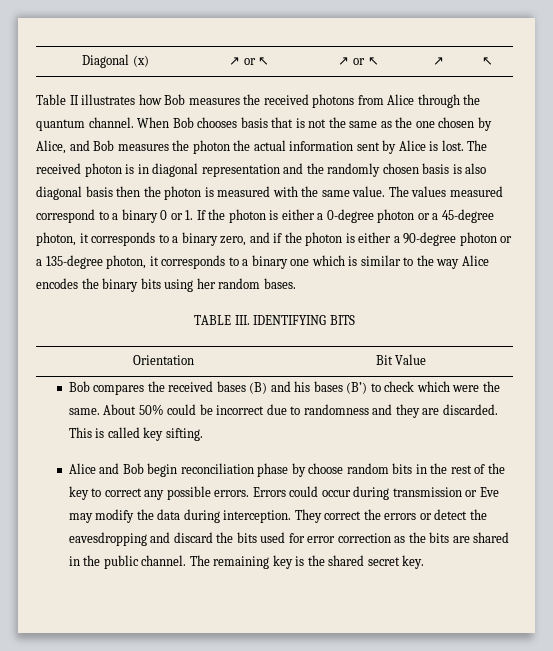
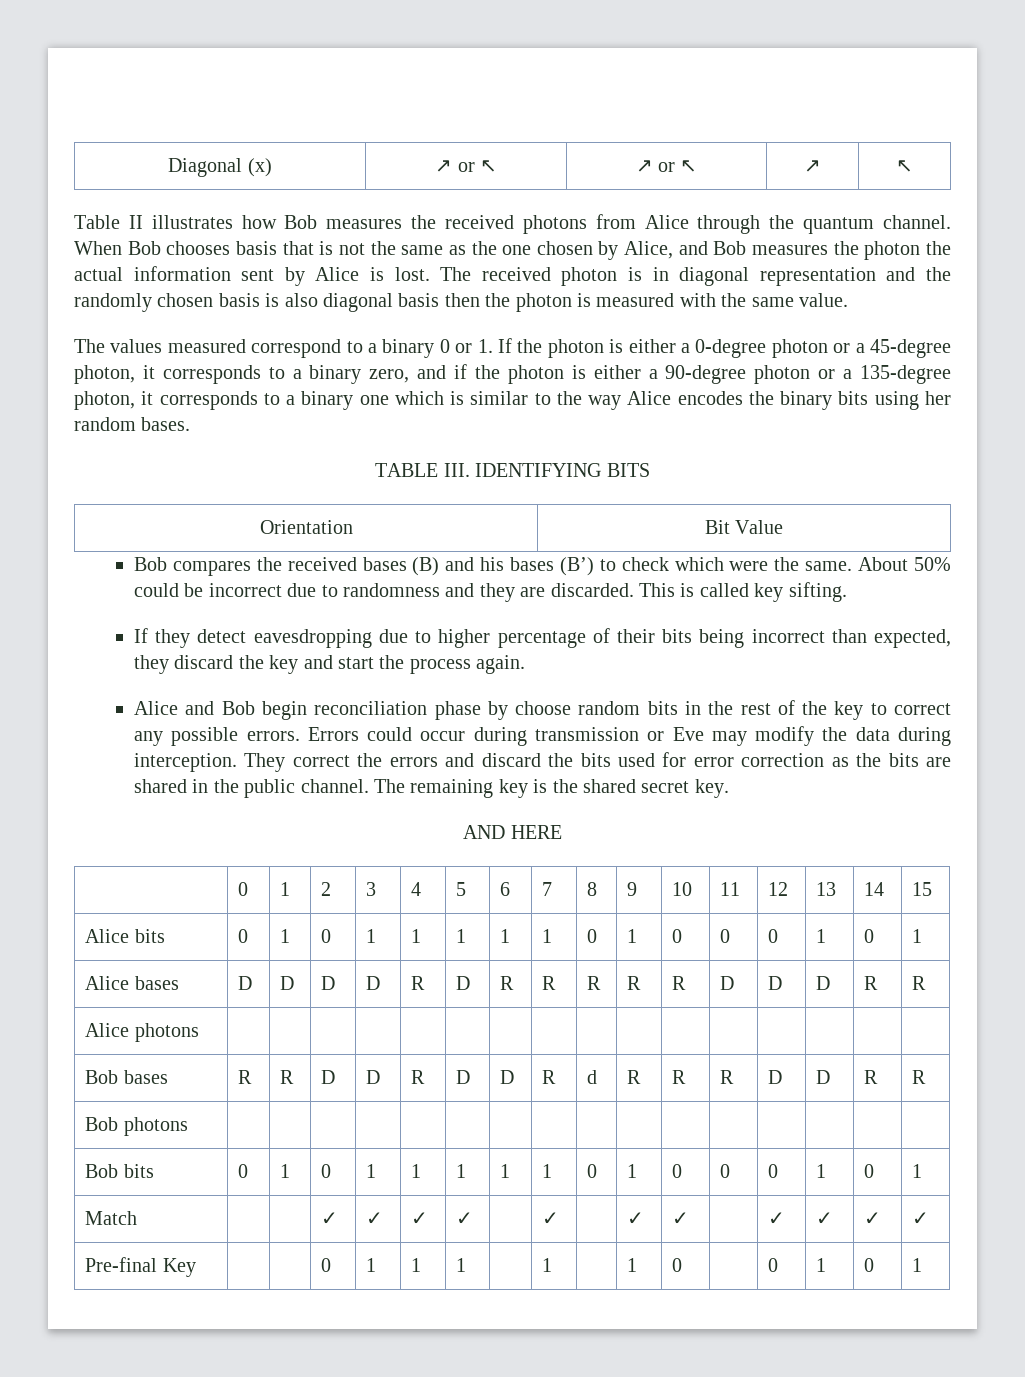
- The received photon is in diagonal representation and the randomly chosen basis is also diagonal basis then the photon is measured with the same value. The values measured correspond to a binary 0 or 1. If the photon is either a 0-degree photon or a 45-degree photon, it corresponds to a binary zero, and if the photon is either a 90-degree photon or a 135-degree photon, it corresponds to a binary one which is similar to the way Alice encodes the binary bits using her random bases.
+ The received photon is in diagonal representation and the randomly chosen basis is also diagonal basis then the photon is measured with the same value.
+ The values measured correspond to a binary 0 or 1. If the photon is either a 0-degree photon or a 45-degree photon, it corresponds to a binary zero, and if the photon is either a 90-degree photon or a 135-degree photon, it corresponds to a binary one which is similar to the way Alice encodes the binary bits using her random bases.
+ If they detect eavesdropping due to higher percentage of their bits being incorrect than expected, they discard the key and start the process again.
- They correct the errors or detect the eavesdropping and discard the bits used for error correction as the bits are shared in the public channel.
+ They correct the errors and discard the bits used for error correction as the bits are shared in the public channel.
+ AND HERE
+ | 0 | 1 | 2 | 3 | 4 | 5 | 6 | 7 | 8 | 9 | 10 | 11 | 12 | 13 | 14 | 15
+ Alice bits | 0 | 1 | 0 | 1 | 1 | 1 | 1 | 1 | 0 | 1 | 0 | 0 | 0 | 1 | 0 | 1
+ Alice bases | D | D | D | D | R | D | R | R | R | R | R | D | D | D | R | R
+ Alice photons | | | | | | | | | | | | | | | |
+ Bob bases | R | R | D | D | R | D | D | R | d | R | R | R | D | D | R | R
+ Bob photons | | | | | | | | | | | | | | | |
+ Bob bits | 0 | 1 | 0 | 1 | 1 | 1 | 1 | 1 | 0 | 1 | 0 | 0 | 0 | 1 | 0 | 1
+ Match | | | ✓ | ✓ | ✓ | ✓ | | ✓ | | ✓ | ✓ | | ✓ | ✓ | ✓ | ✓
+ Pre-final Key | | | 0 | 1 | 1 | 1 | | 1 | | 1 | 0 | | 0 | 1 | 0 | 1

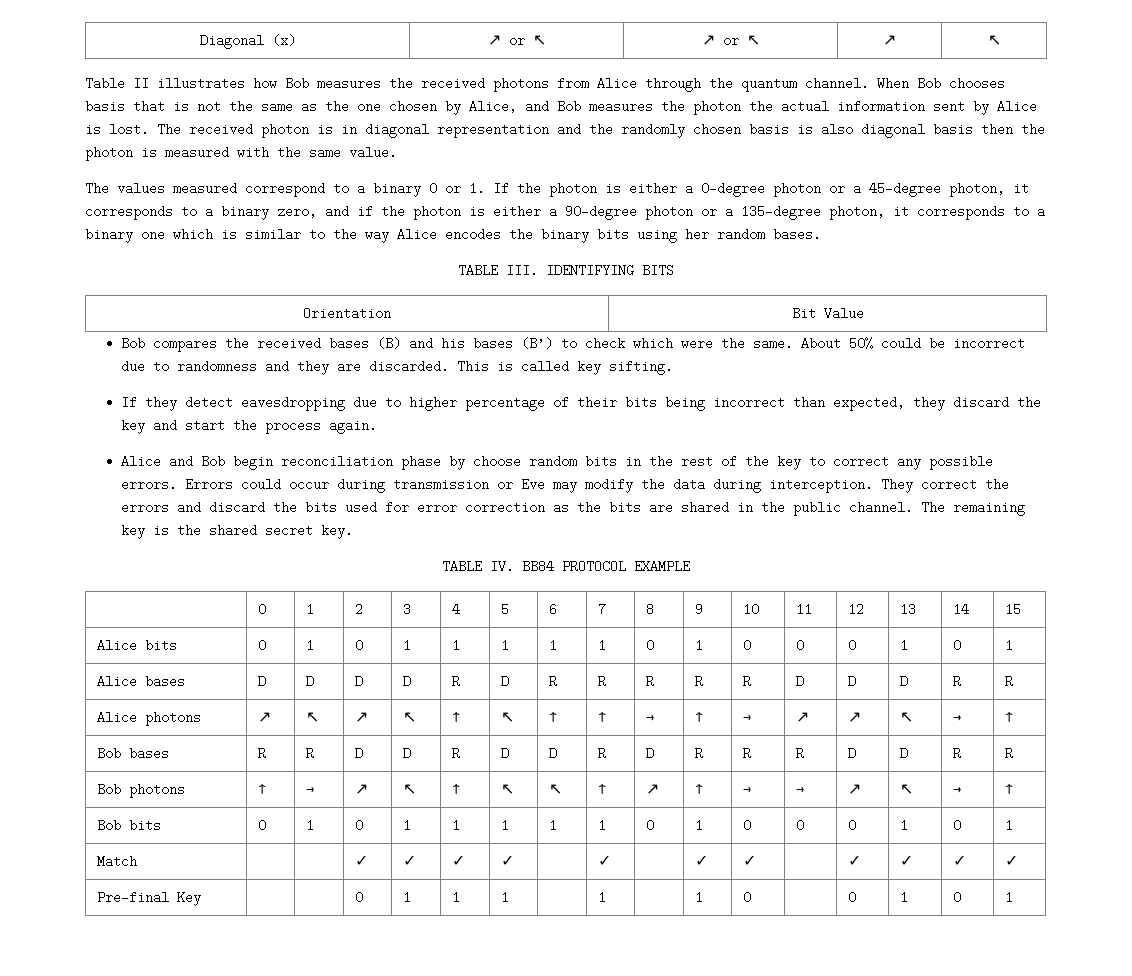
- AND HERE
+ TABLE IV. BB84 PROTOCOL EXAMPLE
- Alice photons | | | | | | | | | | | | | | | |
+ Alice photons | ↗ | ↖ | ↗ | ↖ | ↑ | ↖ | ↑ | ↑ | → | ↑ | → | ↗ | ↗ | ↖ | → | ↑
- Bob bases | R | R | D | D | R | D | D | R | d | R | R | R | D | D | R | R
+ Bob bases | R | R | D | D | R | D | D | R | D | R | R | R | D | D | R | R
- Bob photons | | | | | | | | | | | | | | | |
+ Bob photons | ↑ | → | ↗ | ↖ | ↑ | ↖ | ↖ | ↑ | ↗ | ↑ | → | → | ↗ | ↖ | → | ↑

